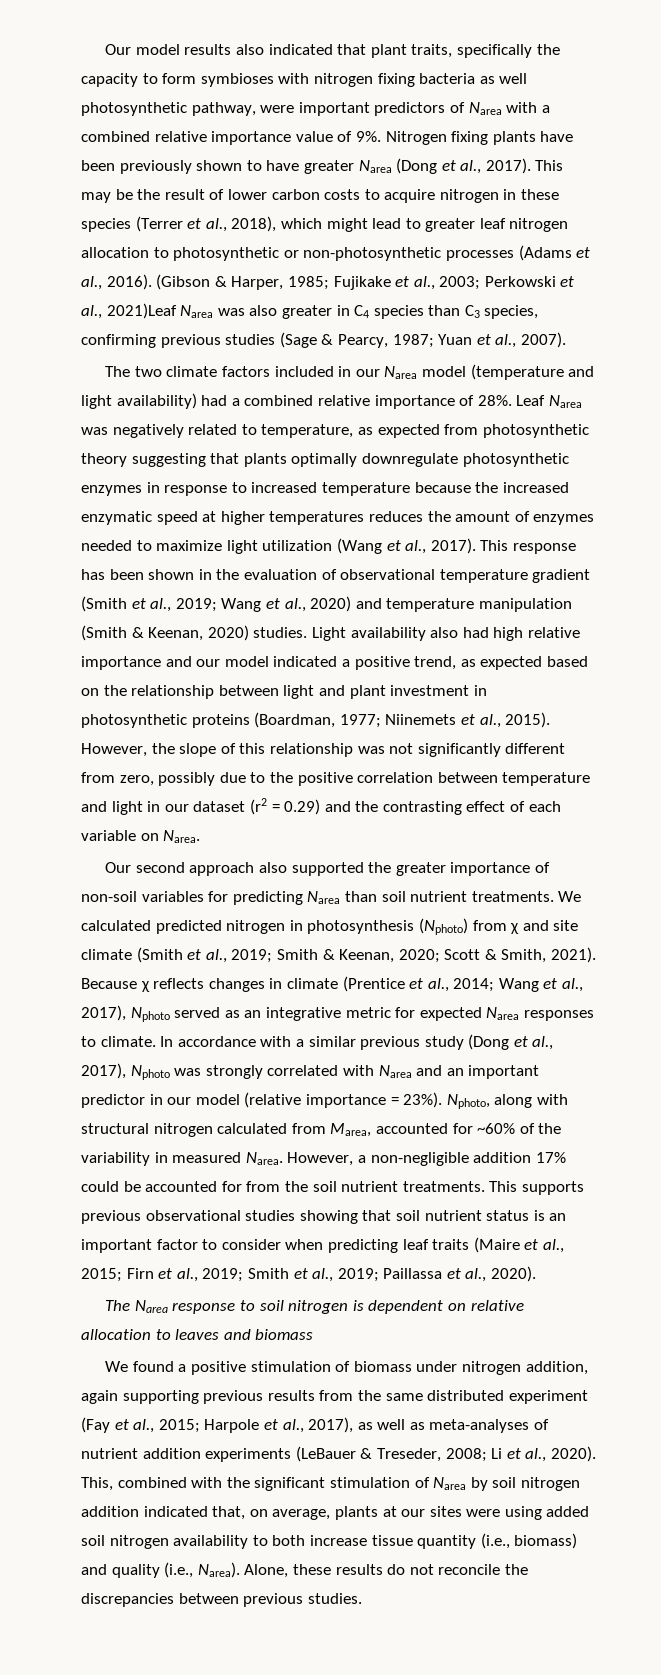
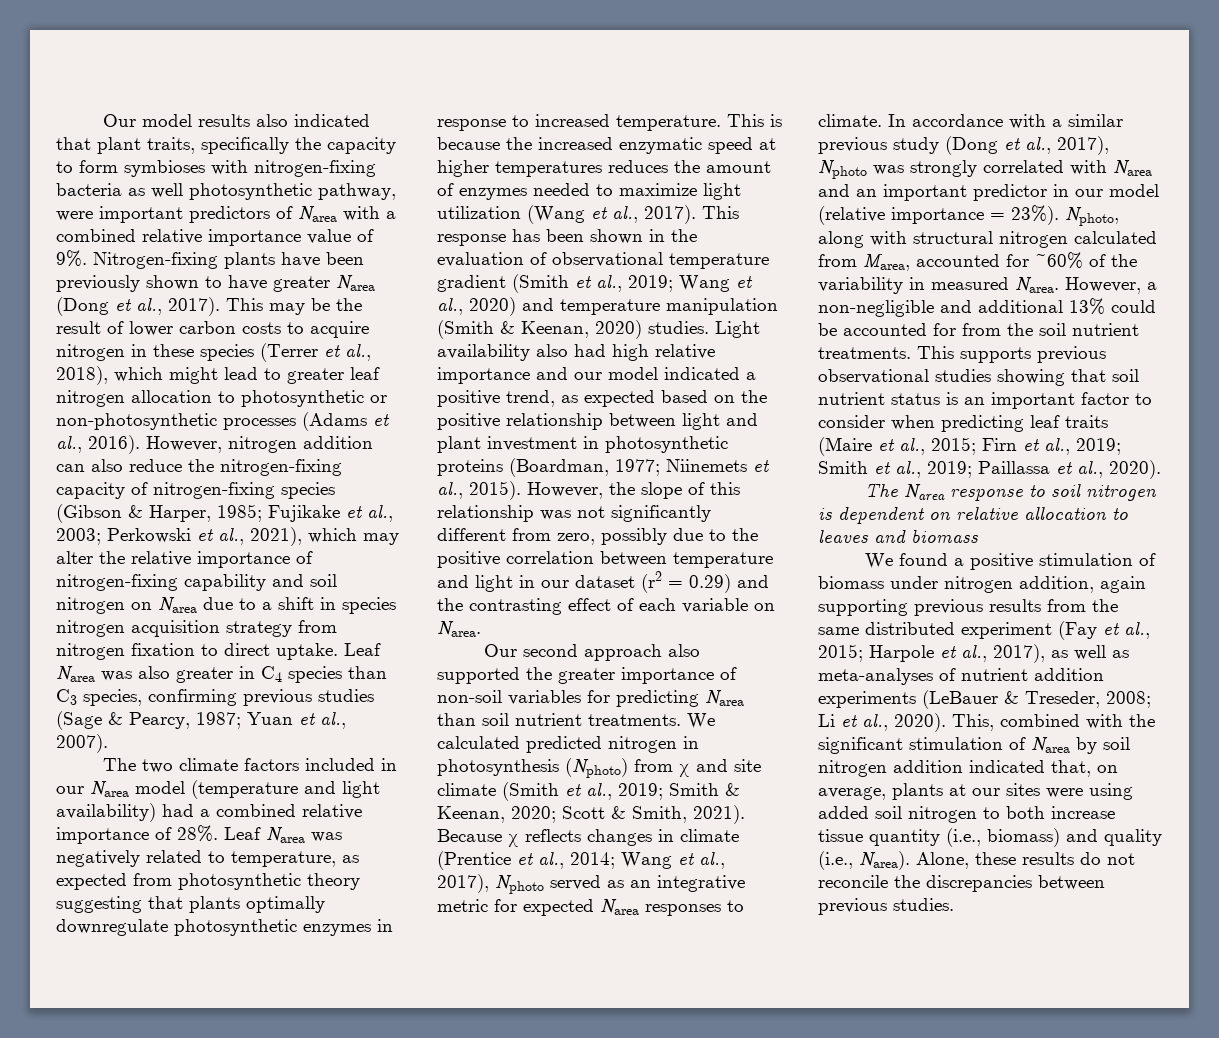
- Our model results also indicated that plant traits, specifically the capacity to form symbioses with nitrogen fixing bacteria as well photosynthetic pathway, were important predictors of Narea with a combined relative importance value of 9%.
+ Our model results also indicated that plant traits, specifically the capacity to form symbioses with nitrogen-fixing bacteria as well photosynthetic pathway, were important predictors of Narea with a combined relative importance value of 9%.
- Nitrogen fixing plants have been previously shown to have greater Narea (Dong et al., 2017).
+ Nitrogen-fixing plants have been previously shown to have greater Narea (Dong et al., 2017).
- (Gibson & Harper, 1985; Fujikake et al., 2003; Perkowski et al., 2021)Leaf Narea was also greater in C4 species than C3 species, confirming previous studies (Sage & Pearcy, 1987; Yuan et al., 2007).
+ However, nitrogen addition can also reduce the nitrogen-fixing capacity of nitrogen-fixing species (Gibson & Harper, 1985; Fujikake et al., 2003; Perkowski et al., 2021), which may alter the relative importance of nitrogen-fixing capability and soil nitrogen on Narea due to a shift in species nitrogen acquisition strategy from nitrogen fixation to direct uptake. Leaf Narea was also greater in C4 species than C3 species, confirming previous studies (Sage & Pearcy, 1987; Yuan et al., 2007).
- Leaf Narea was negatively related to temperature, as expected from photosynthetic theory suggesting that plants optimally downregulate photosynthetic enzymes in response to increased temperature because the increased enzymatic speed at higher temperatures reduces the amount of enzymes needed to maximize light utilization (Wang et al., 2017).
+ Leaf Narea was negatively related to temperature, as expected from photosynthetic theory suggesting that plants optimally downregulate photosynthetic enzymes in response to increased temperature. This is because the increased enzymatic speed at higher temperatures reduces the amount of enzymes needed to maximize light utilization (Wang et al., 2017).
- Light availability also had high relative importance and our model indicated a positive trend, as expected based on the relationship between light and plant investment in photosynthetic proteins (Boardman, 1977; Niinemets et al., 2015).
+ Light availability also had high relative importance and our model indicated a positive trend, as expected based on the positive relationship between light and plant investment in photosynthetic proteins (Boardman, 1977; Niinemets et al., 2015).
- However, a non-negligible addition 17% could be accounted for from the soil nutrient treatments.
+ However, a non-negligible and additional 13% could be accounted for from the soil nutrient treatments.
- This, combined with the significant stimulation of Narea by soil nitrogen addition indicated that, on average, plants at our sites were using added soil nitrogen availability to both increase tissue quantity (i.e., biomass) and quality (i.e., Narea).
+ This, combined with the significant stimulation of Narea by soil nitrogen addition indicated that, on average, plants at our sites were using added soil nitrogen to both increase tissue quantity (i.e., biomass) and quality (i.e., Narea).

